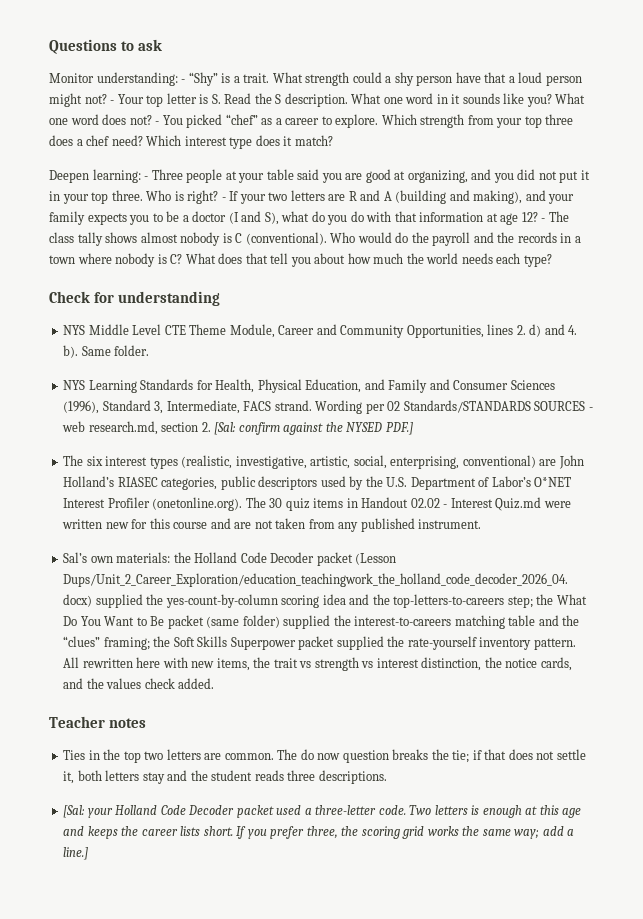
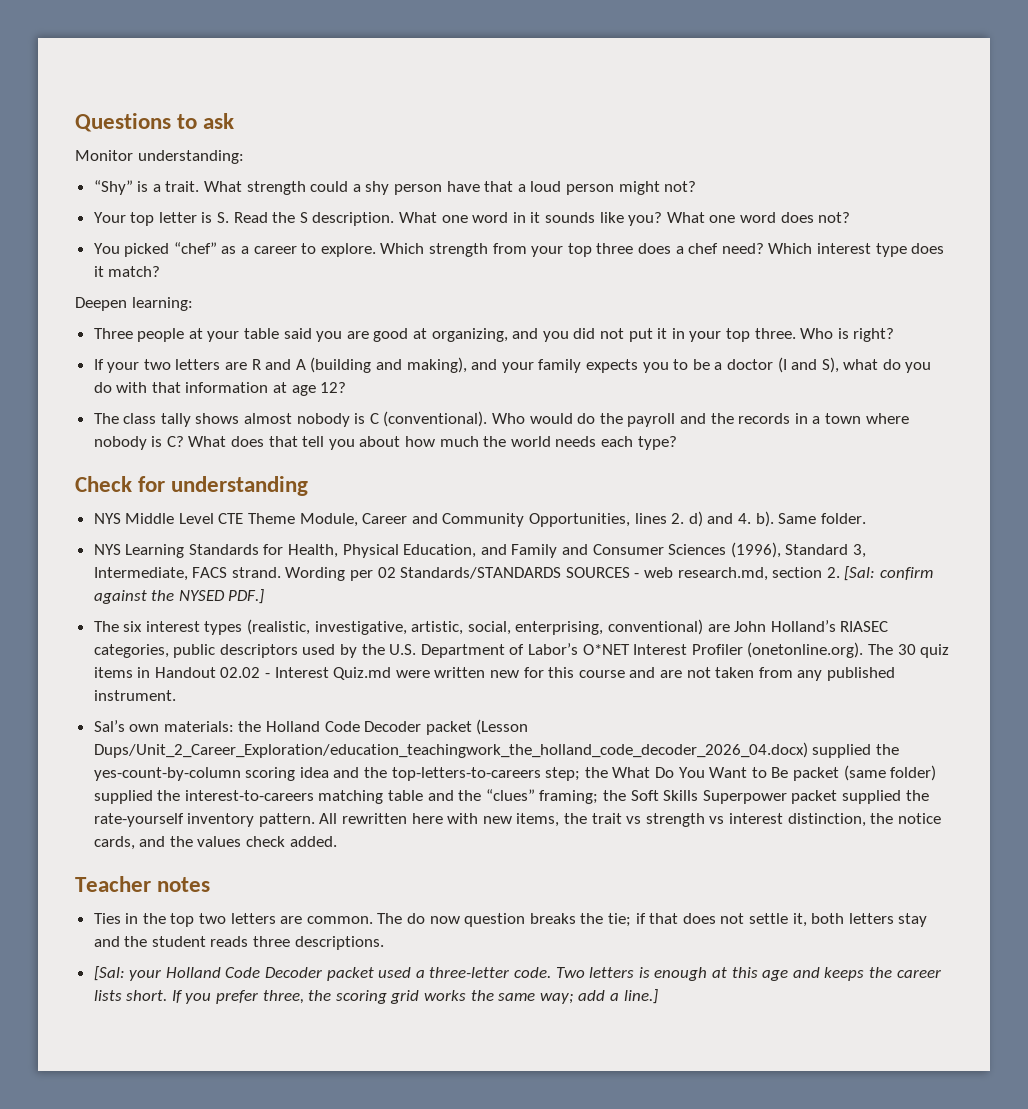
- Monitor understanding: - “Shy” is a trait.
+ Monitor understanding:
+ “Shy” is a trait.
- What strength could a shy person have that a loud person might not? - Your top letter is S. Read the S description.
+ What strength could a shy person have that a loud person might not?
+ Your top letter is S. Read the S description.
- What one word does not? - You picked “chef” as a career to explore.
+ What one word does not?
+ You picked “chef” as a career to explore.
- Deepen learning: - Three people at your table said you are good at organizing, and you did not put it in your top three.
+ Deepen learning:
+ Three people at your table said you are good at organizing, and you did not put it in your top three.
- Who is right? - If your two letters are R and A (building and making), and your family expects you to be a doctor (I and S), what do you do with that information at age 12? - The class tally shows almost nobody is C (conventional).
+ Who is right?
+ If your two letters are R and A (building and making), and your family expects you to be a doctor (I and S), what do you do with that information at age 12?
+ The class tally shows almost nobody is C (conventional).

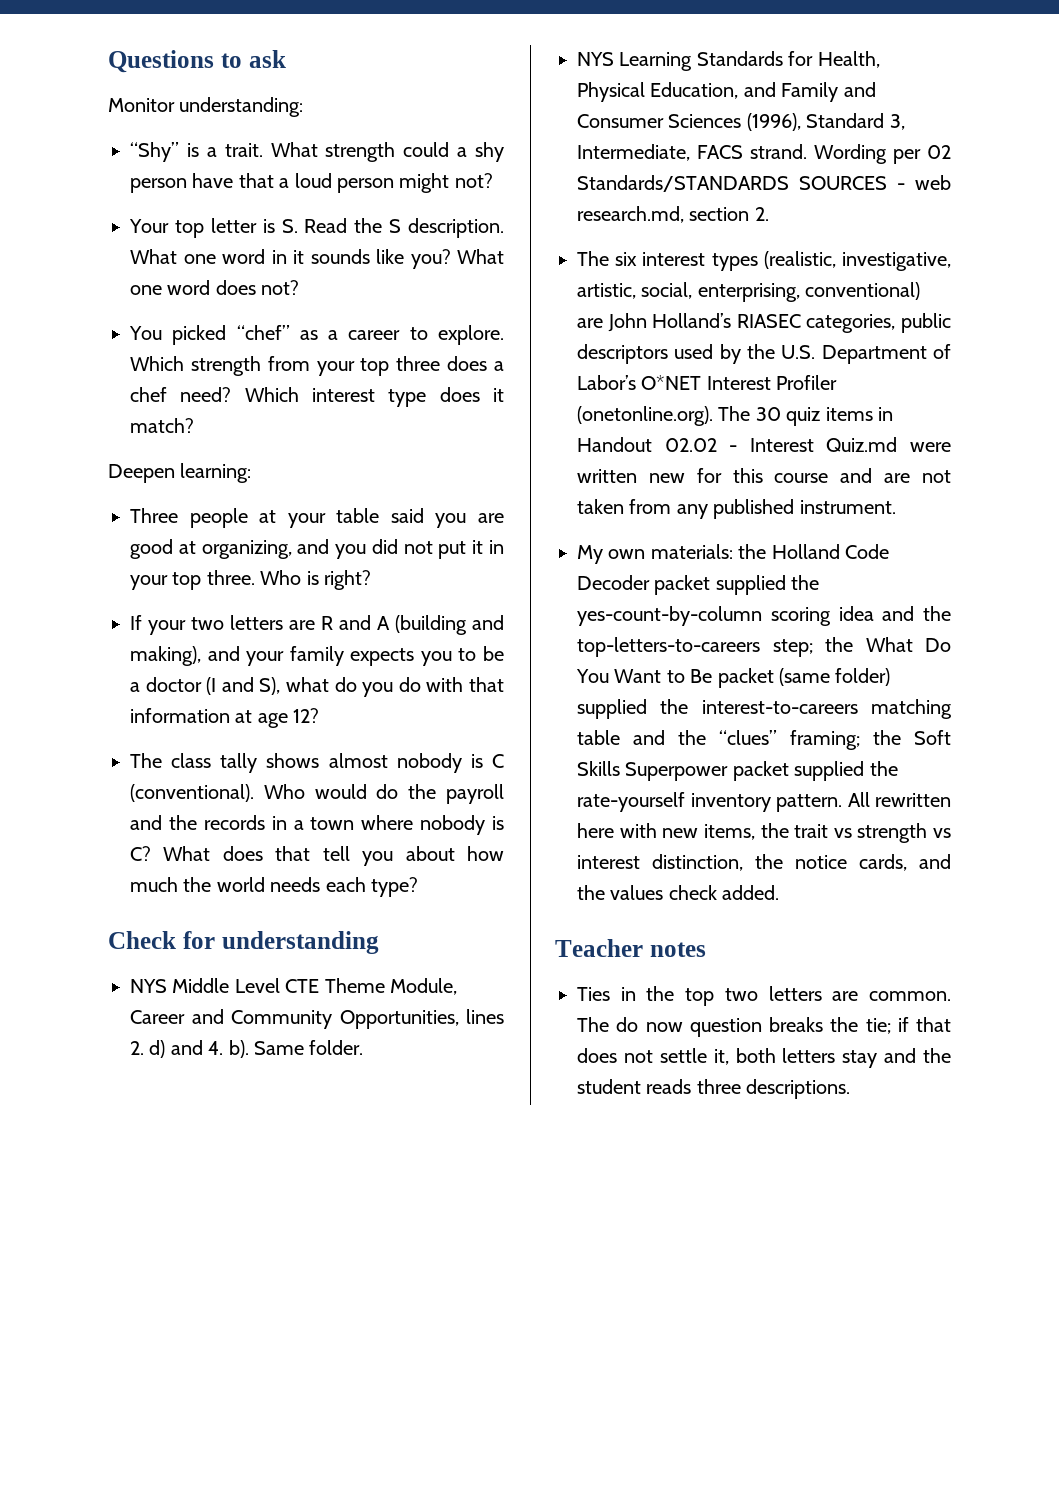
- Wording per 02 Standards/STANDARDS SOURCES - web research.md, section 2. [Sal: confirm against the NYSED PDF.]
+ Wording per 02 Standards/STANDARDS SOURCES - web research.md, section 2.
- Sal’s own materials: the Holland Code Decoder packet (Lesson Dups/Unit_2_Career_Exploration/education_teachingwork_the_holland_code_decoder_2026_04.docx) supplied the yes-count-by-column scoring idea and the top-letters-to-careers step; the What Do You Want to Be packet (same folder) supplied the interest-to-careers matching table and the “clues” framing; the Soft Skills Superpower packet supplied the rate-yourself inventory pattern.
+ My own materials: the Holland Code Decoder packet supplied the yes-count-by-column scoring idea and the top-letters-to-careers step; the What Do You Want to Be packet (same folder) supplied the interest-to-careers matching table and the “clues” framing; the Soft Skills Superpower packet supplied the rate-yourself inventory pattern.
- [Sal: your Holland Code Decoder packet used a three-letter code. Two letters is enough at this age and keeps the career lists short. If you prefer three, the scoring grid works the same way; add a line.]

